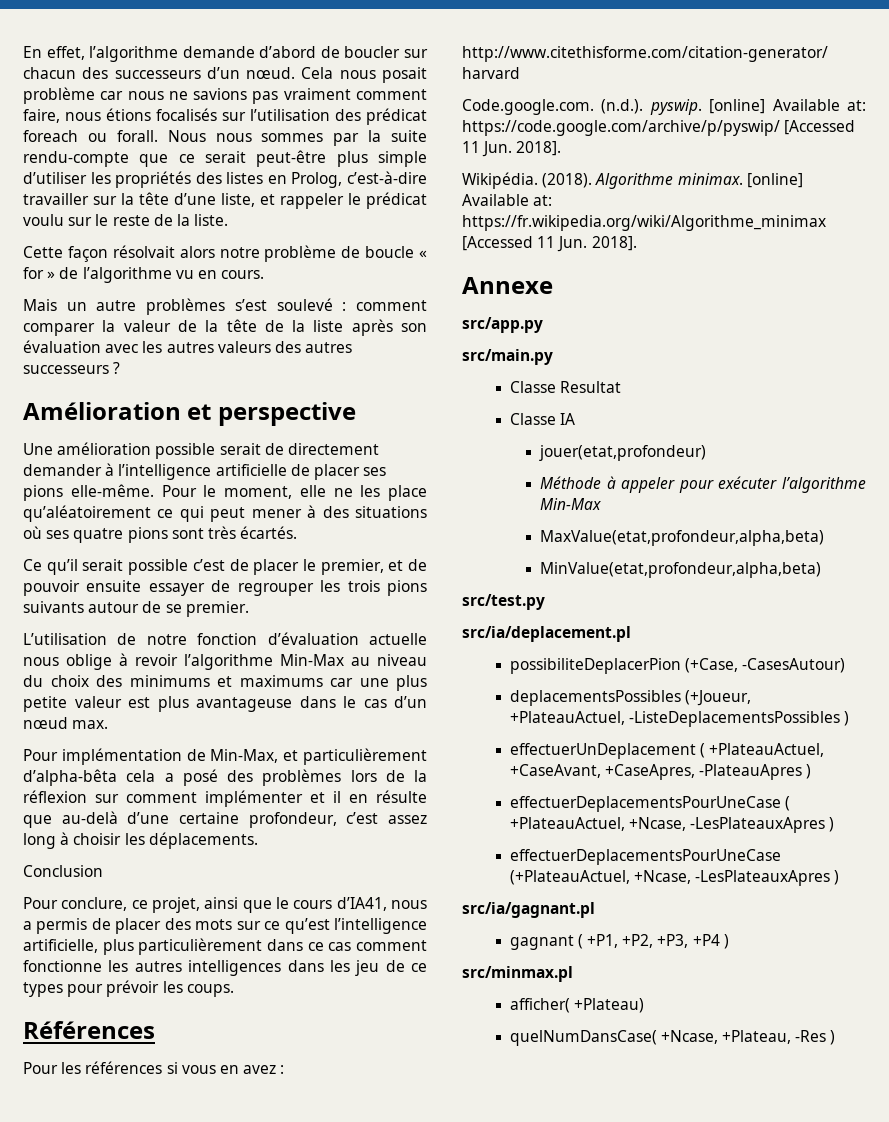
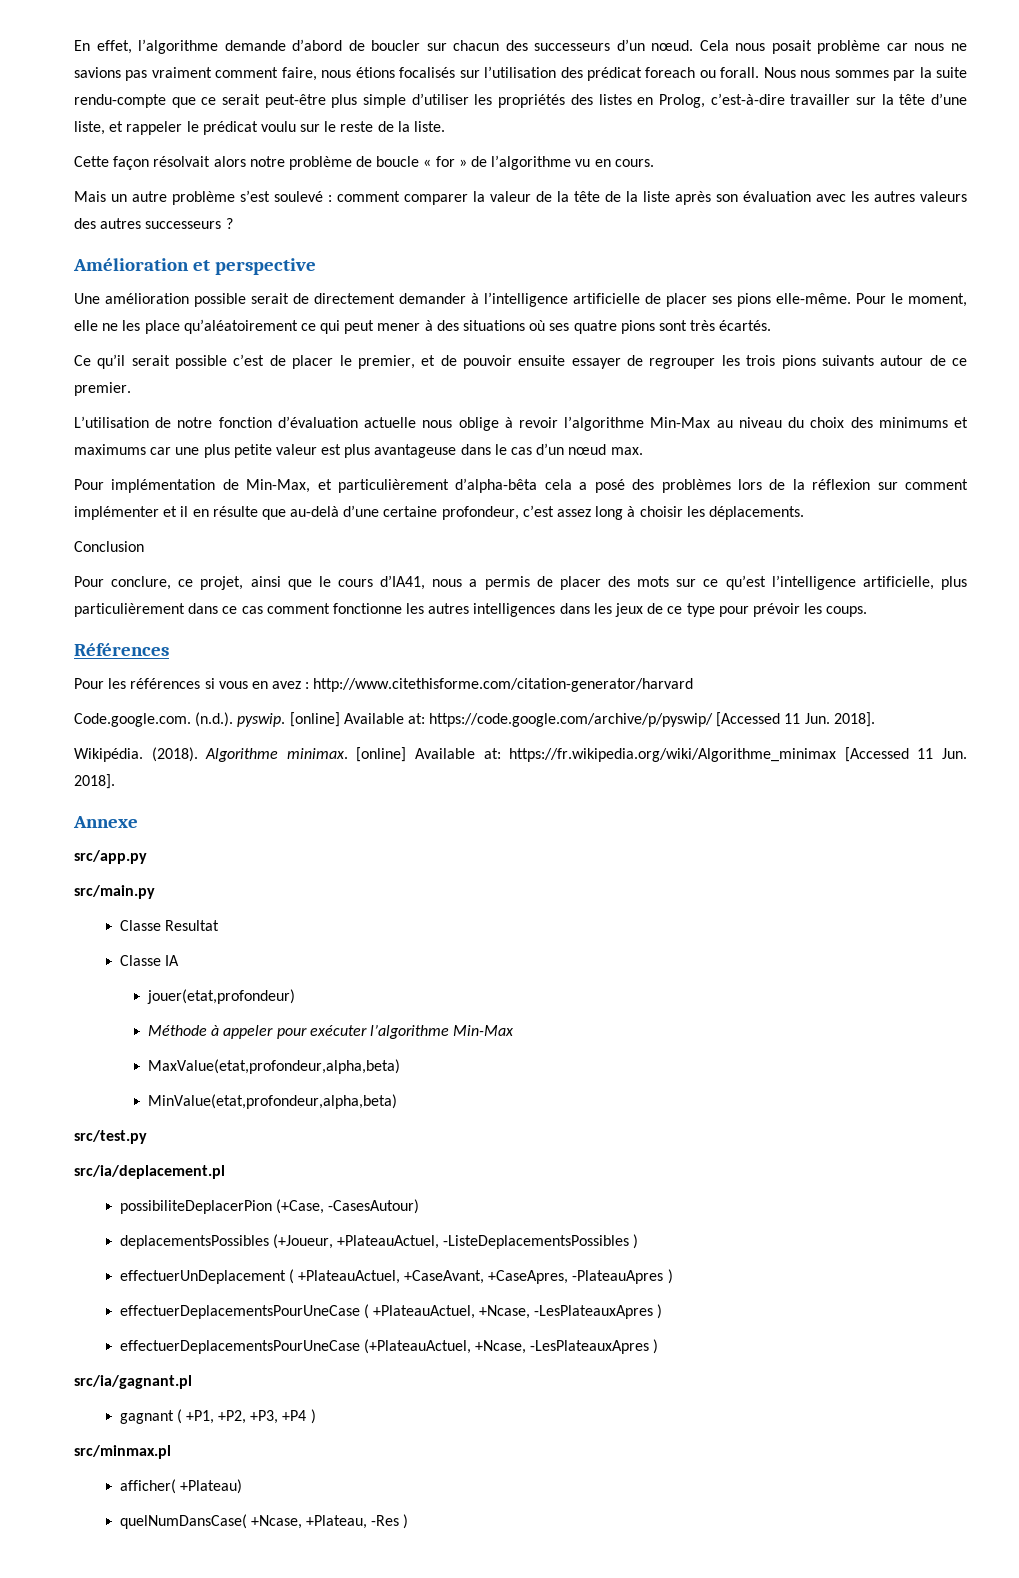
- Mais un autre problèmes s’est soulevé : comment comparer la valeur de la tête de la liste après son évaluation avec les autres valeurs des autres successeurs ?
+ Mais un autre problème s’est soulevé : comment comparer la valeur de la tête de la liste après son évaluation avec les autres valeurs des autres successeurs ?
- Ce qu’il serait possible c’est de placer le premier, et de pouvoir ensuite essayer de regrouper les trois pions suivants autour de se premier.
+ Ce qu’il serait possible c’est de placer le premier, et de pouvoir ensuite essayer de regrouper les trois pions suivants autour de ce premier.
- Pour conclure, ce projet, ainsi que le cours d’IA41, nous a permis de placer des mots sur ce qu’est l’intelligence artificielle, plus particulièrement dans ce cas comment fonctionne les autres intelligences dans les jeu de ce types pour prévoir les coups.
+ Pour conclure, ce projet, ainsi que le cours d’IA41, nous a permis de placer des mots sur ce qu’est l’intelligence artificielle, plus particulièrement dans ce cas comment fonctionne les autres intelligences dans les jeux de ce type pour prévoir les coups.

